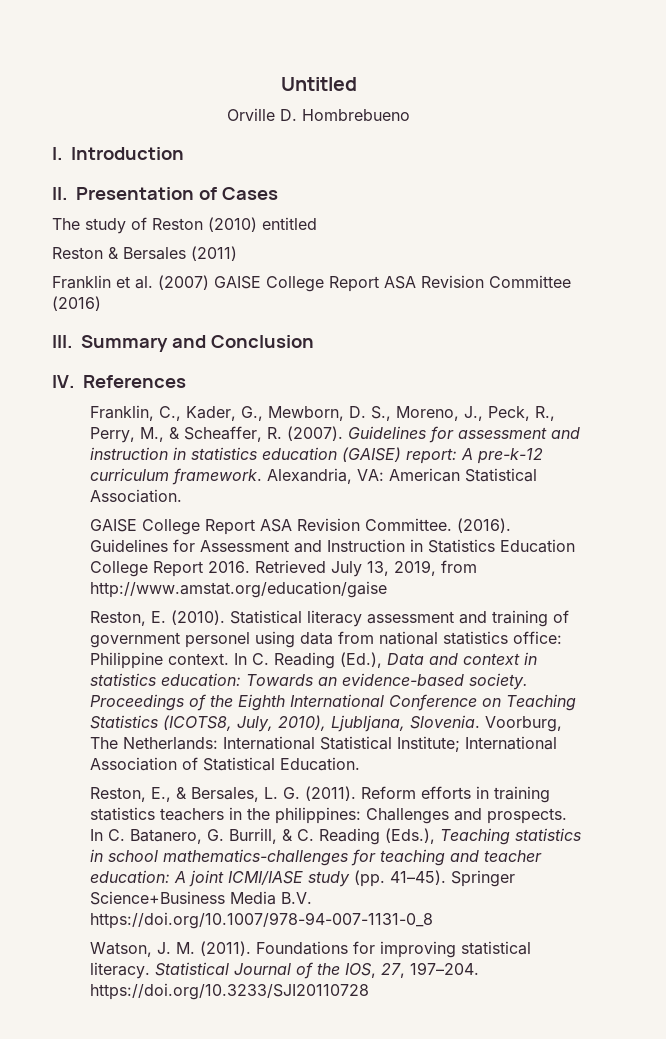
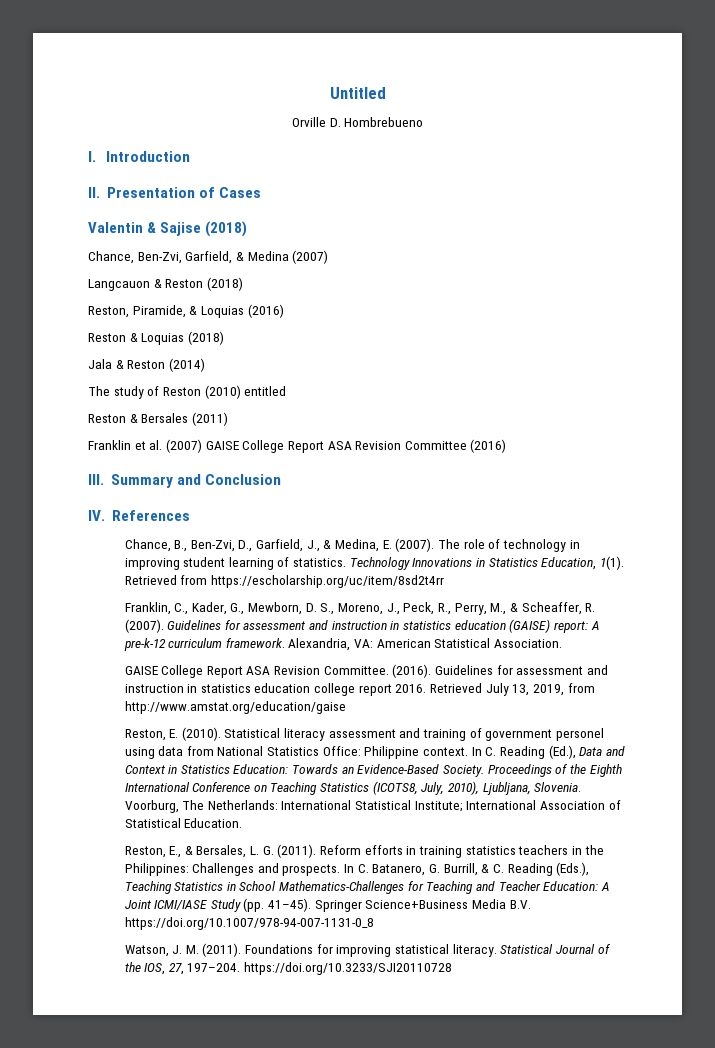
+ Valentin & Sajise (2018)
+ Chance, Ben-Zvi, Garfield, & Medina (2007)
+ Langcauon & Reston (2018)
+ Reston, Piramide, & Loquias (2016)
+ Reston & Loquias (2018)
+ Jala & Reston (2014)
+ Chance, B., Ben-Zvi, D., Garfield, J., & Medina, E. (2007). The role of technology in improving student learning of statistics. Technology Innovations in Statistics Education, 1(1). Retrieved from https://escholarship.org/uc/item/8sd2t4rr
- Guidelines for Assessment and Instruction in Statistics Education College Report 2016.
+ Guidelines for assessment and instruction in statistics education college report 2016.
- Statistical literacy assessment and training of government personel using data from national statistics office: Philippine context.
+ Statistical literacy assessment and training of government personel using data from National Statistics Office: Philippine context.
- In C. Reading (Ed.), Data and context in statistics education: Towards an evidence-based society.
+ In C. Reading (Ed.), Data and Context in Statistics Education: Towards an Evidence-Based Society.
- Reform efforts in training statistics teachers in the philippines: Challenges and prospects.
+ Reform efforts in training statistics teachers in the Philippines: Challenges and prospects.
- In C. Batanero, G. Burrill, & C. Reading (Eds.), Teaching statistics in school mathematics-challenges for teaching and teacher education: A joint ICMI/IASE study (pp. 41–45).
+ In C. Batanero, G. Burrill, & C. Reading (Eds.), Teaching Statistics in School Mathematics-Challenges for Teaching and Teacher Education: A Joint ICMI/IASE Study (pp. 41–45).

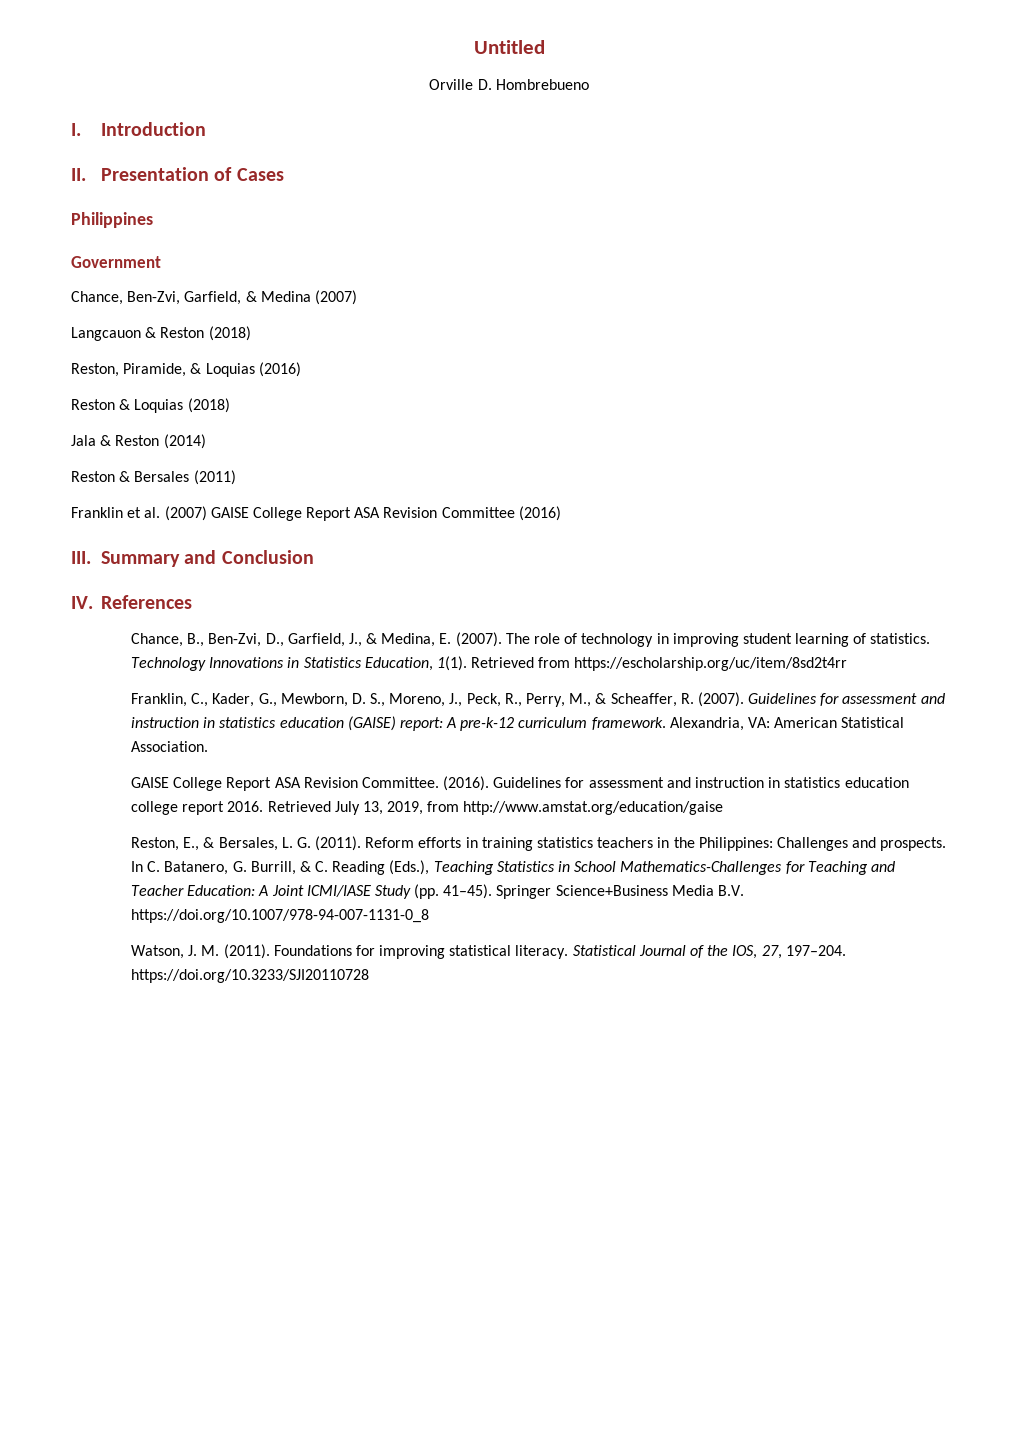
- Valentin & Sajise (2018)
+ Philippines
+ Government
- The study of Reston (2010) entitled
- Reston, E. (2010). Statistical literacy assessment and training of government personel using data from National Statistics Office: Philippine context. In C. Reading (Ed.), Data and Context in Statistics Education: Towards an Evidence-Based Society. Proceedings of the Eighth International Conference on Teaching Statistics (ICOTS8, July, 2010), Ljubljana, Slovenia. Voorburg, The Netherlands: International Statistical Institute; International Association of Statistical Education.

